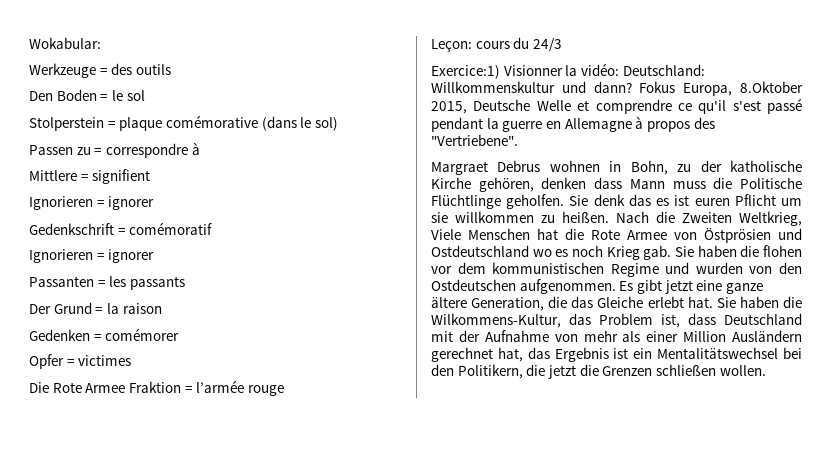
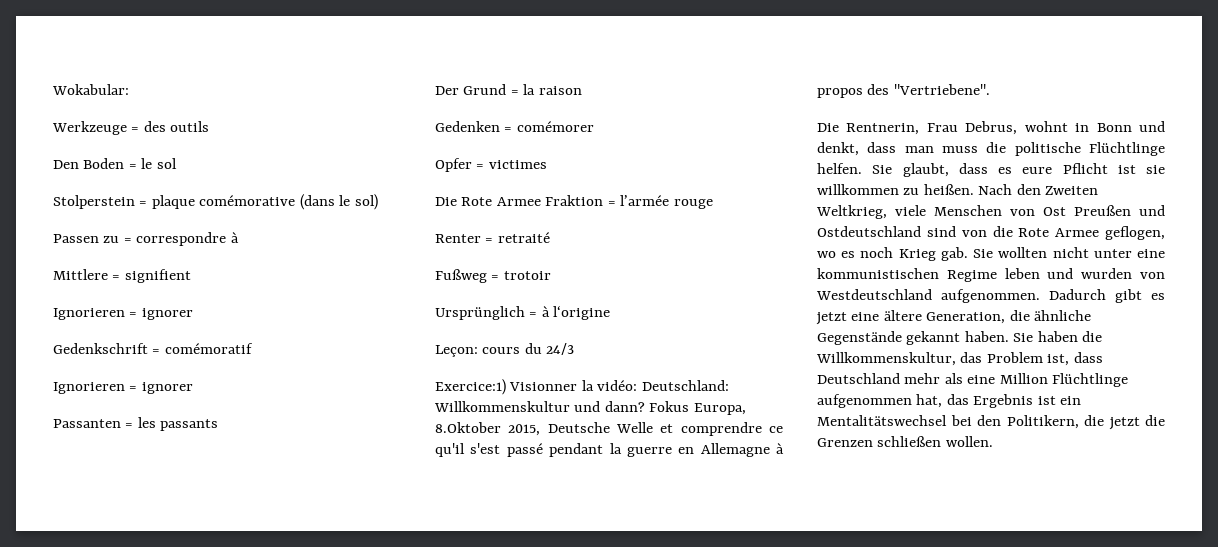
+ Renter = retraité
+ Fußweg = trotoir
+ Ursprünglich = à l‘origine
- Margraet Debrus wohnen in Bohn, zu der katholische Kirche gehören, denken dass Mann muss die Politische Flüchtlinge geholfen. Sie denk das es ist euren Pflicht um sie willkommen zu heißen.
+ Die Rentnerin, Frau Debrus, wohnt in Bonn und denkt, dass man muss die politische Flüchtlinge helfen. Sie glaubt, dass es eure Pflicht ist sie willkommen zu heißen.
- Nach die Zweiten Weltkrieg, Viele Menschen hat die Rote Armee von Östprösien und Ostdeutschland wo es noch Krieg gab.
+ Nach den Zweiten Weltkrieg, viele Menschen von Ost Preußen und Ostdeutschland sind von die Rote Armee geflogen, wo es noch Krieg gab.
- Sie haben die flohen vor dem kommunistischen Regime und wurden von den Ostdeutschen aufgenommen. Es gibt jetzt eine ganze ältere Generation, die das Gleiche erlebt hat. Sie haben die Wilkommens-Kultur, das Problem ist, dass Deutschland mit der Aufnahme von mehr als einer Million Ausländern gerechnet hat, das Ergebnis ist ein Mentalitätswechsel bei den Politikern, die jetzt die Grenzen schließen wollen.
+ Sie wollten nicht unter eine kommunistischen Regime leben und wurden von Westdeutschland aufgenommen. Dadurch gibt es jetzt eine ältere Generation, die ähnliche Gegenstände gekannt haben. Sie haben die Willkommenskultur, das Problem ist, dass Deutschland mehr als eine Million Flüchtlinge aufgenommen hat, das Ergebnis ist ein Mentalitätswechsel bei den Politikern, die jetzt die Grenzen schließen wollen.

